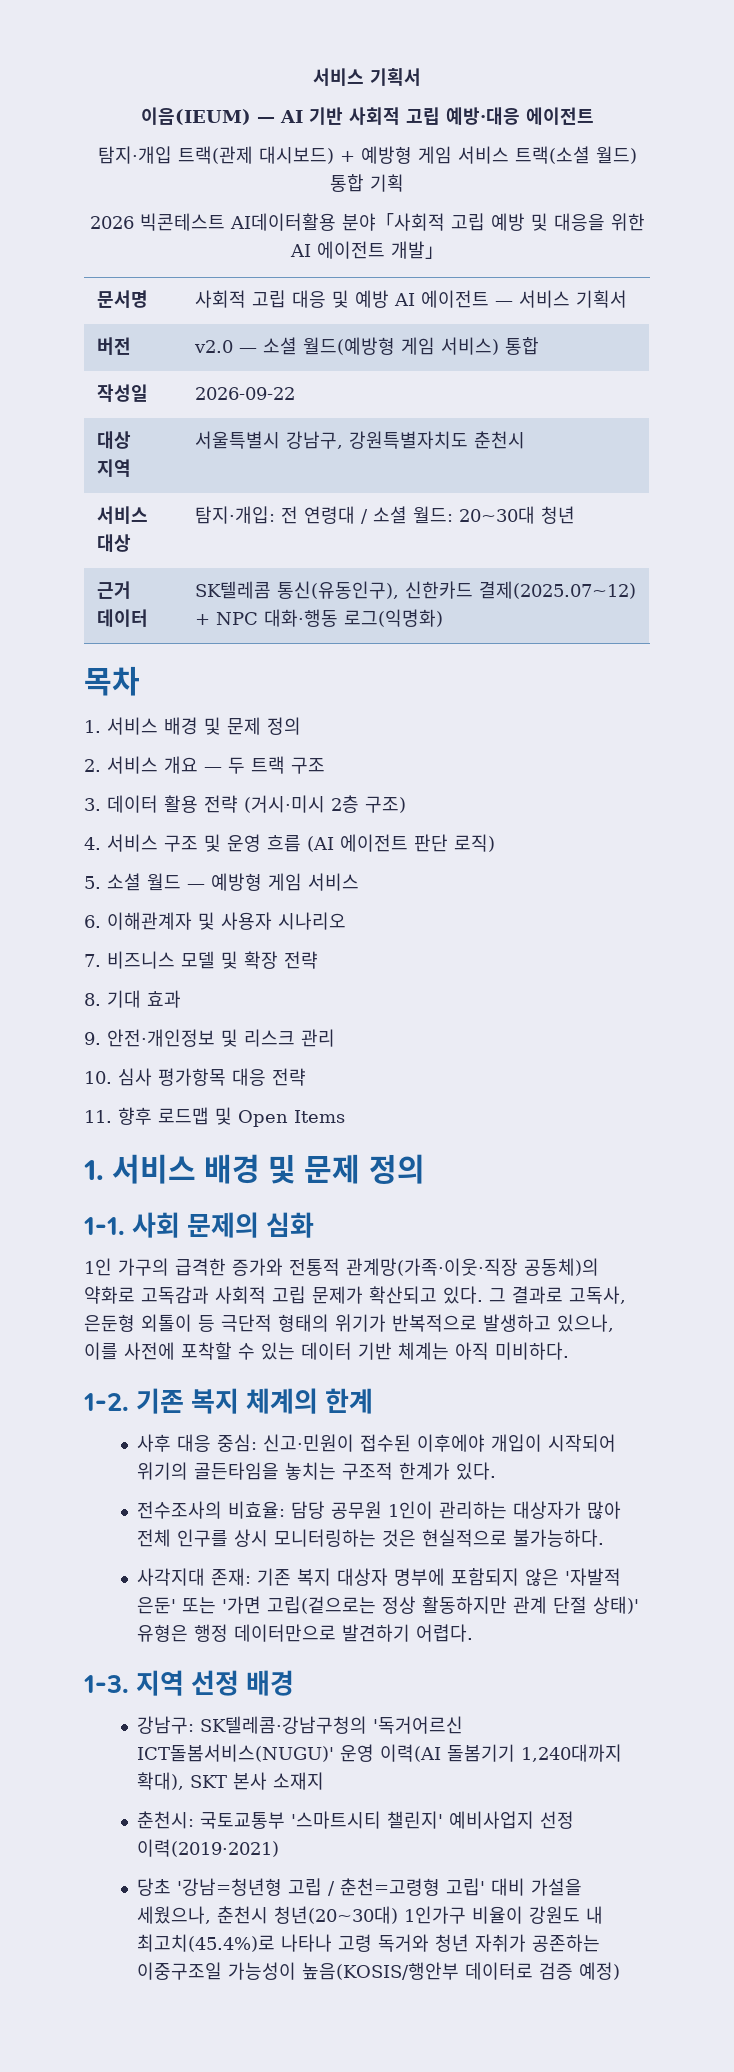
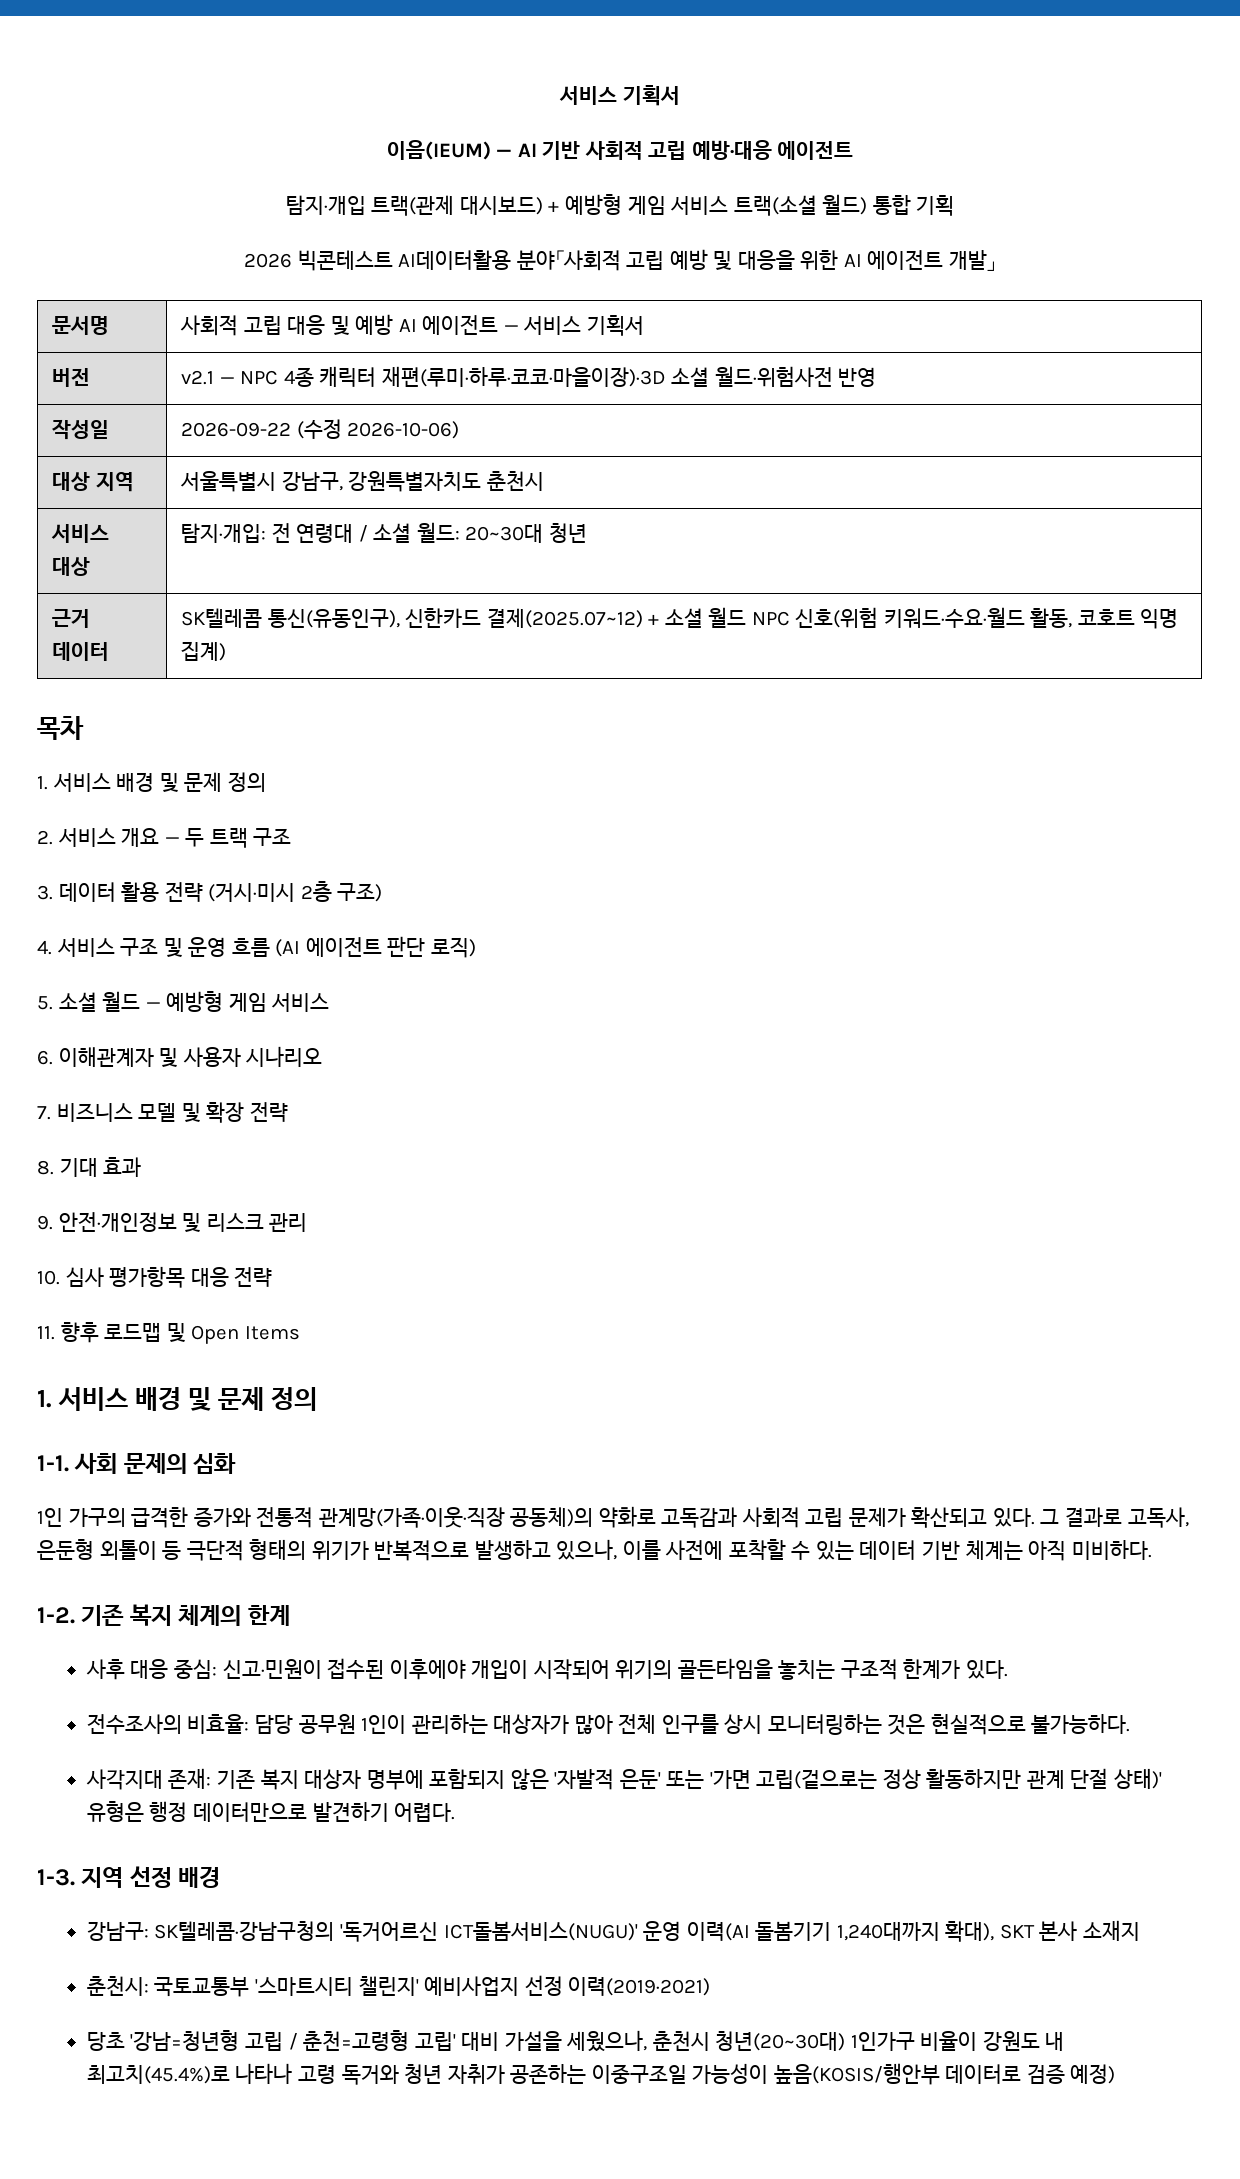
- 버전 | v2.0 — 소셜 월드(예방형 게임 서비스) 통합
+ 버전 | v2.1 — NPC 4종 캐릭터 재편(루미·하루·코코·마을이장)·3D 소셜 월드·위험사전 반영
- 작성일 | 2026-09-22
+ 작성일 | 2026-09-22 (수정 2026-10-06)
- 근거 데이터 | SK텔레콤 통신(유동인구), 신한카드 결제(2025.07~12) + NPC 대화·행동 로그(익명화)
+ 근거 데이터 | SK텔레콤 통신(유동인구), 신한카드 결제(2025.07~12) + 소셜 월드 NPC 신호(위험 키워드·수요·월드 활동, 코호트 익명 집계)

